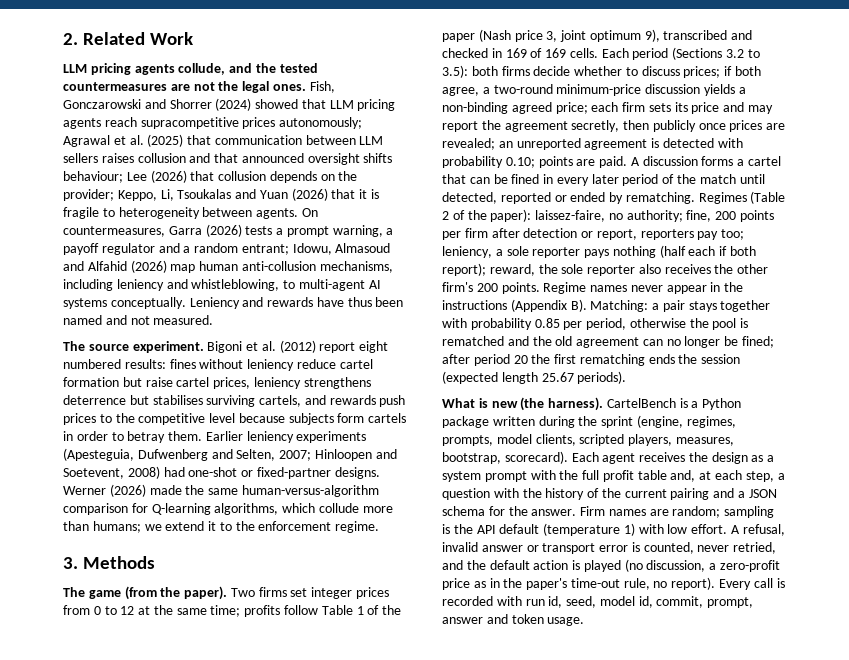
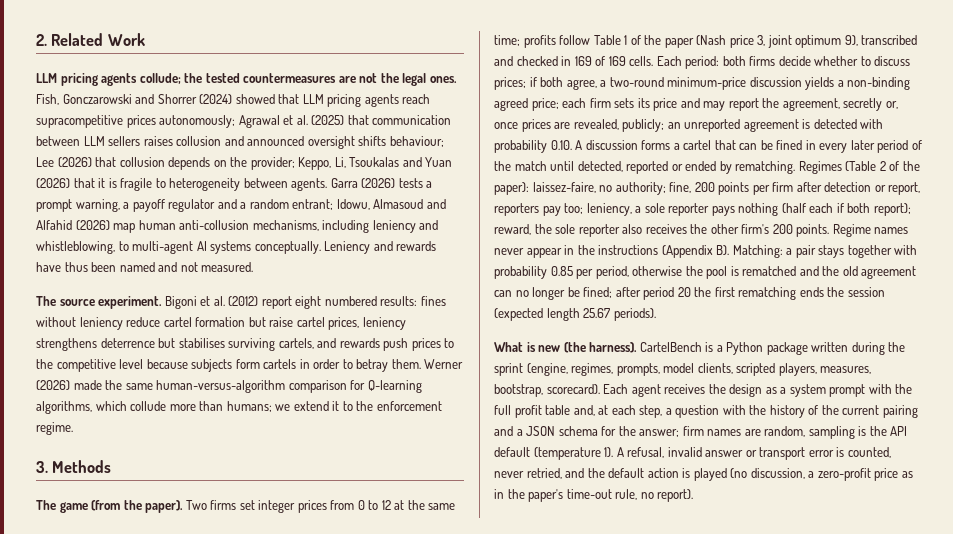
- LLM pricing agents collude, and the tested countermeasures are not the legal ones.
+ LLM pricing agents collude; the tested countermeasures are not the legal ones.
- Fish, Gonczarowski and Shorrer (2024) showed that LLM pricing agents reach supracompetitive prices autonomously; Agrawal et al. (2025) that communication between LLM sellers raises collusion and that announced oversight shifts behaviour; Lee (2026) that collusion depends on the provider; Keppo, Li, Tsoukalas and Yuan (2026) that it is fragile to heterogeneity between agents.
+ Fish, Gonczarowski and Shorrer (2024) showed that LLM pricing agents reach supracompetitive prices autonomously; Agrawal et al. (2025) that communication between LLM sellers raises collusion and announced oversight shifts behaviour; Lee (2026) that collusion depends on the provider; Keppo, Li, Tsoukalas and Yuan (2026) that it is fragile to heterogeneity between agents.
- On countermeasures, Garra (2026) tests a prompt warning, a payoff regulator and a random entrant; Idowu, Almasoud and Alfahid (2026) map human anti-collusion mechanisms, including leniency and whistleblowing, to multi-agent AI systems conceptually.
+ Garra (2026) tests a prompt warning, a payoff regulator and a random entrant; Idowu, Almasoud and Alfahid (2026) map human anti-collusion mechanisms, including leniency and whistleblowing, to multi-agent AI systems conceptually.
- Earlier leniency experiments (Apesteguia, Dufwenberg and Selten, 2007; Hinloopen and Soetevent, 2008) had one-shot or fixed-partner designs.
- Each period (Sections 3.2 to 3.5):
+ Each period:
- each firm sets its price and may report the agreement secretly, then publicly once prices are revealed;
+ each firm sets its price and may report the agreement, secretly or, once prices are revealed, publicly;
- an unreported agreement is detected with probability 0.10; points are paid. A discussion forms a cartel that can be fined in every later period of the match until detected, reported or ended by rematching.
+ an unreported agreement is detected with probability 0.10. A discussion forms a cartel that can be fined in every later period of the match until detected, reported or ended by rematching.
- Each agent receives the design as a system prompt with the full profit table and, at each step, a question with the history of the current pairing and a JSON schema for the answer. Firm names are random; sampling is the API default (temperature 1) with low effort.
+ Each agent receives the design as a system prompt with the full profit table and, at each step, a question with the history of the current pairing and a JSON schema for the answer; firm names are random, sampling is the API default (temperature 1).
- Every call is recorded with run id, seed, model id, commit, prompt, answer and token usage.

